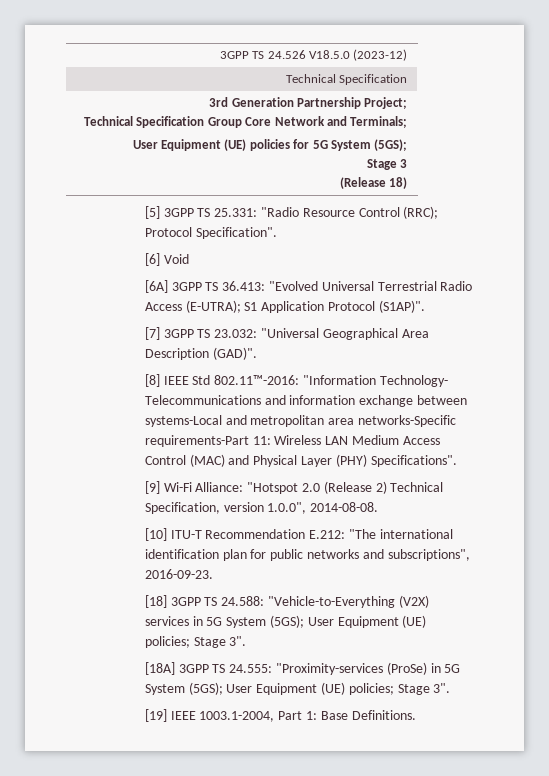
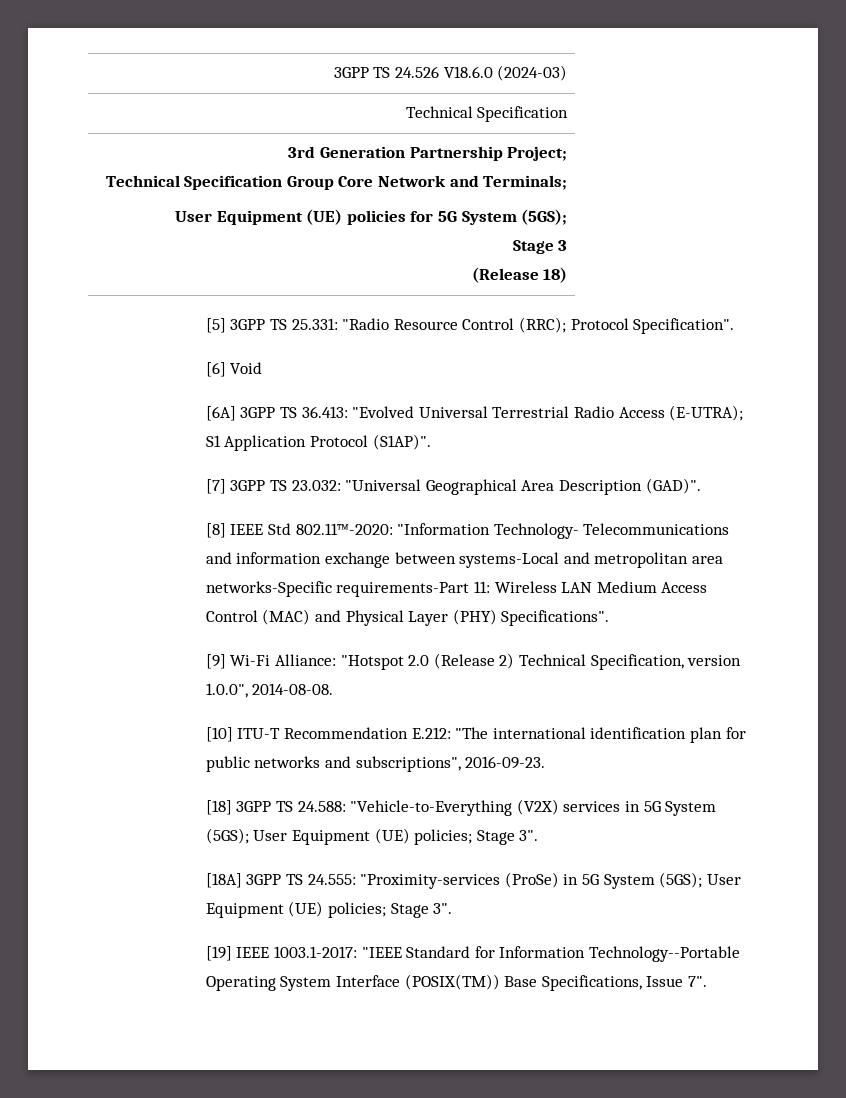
- 3GPP TS 24.526 V18.5.0 (2023-12)
+ 3GPP TS 24.526 V18.6.0 (2024-03)
- [8] IEEE Std 802.11™-2016: "Information Technology- Telecommunications and information exchange between systems-Local and metropolitan area networks-Specific requirements-Part 11: Wireless LAN Medium Access Control (MAC) and Physical Layer (PHY) Specifications".
+ [8] IEEE Std 802.11™-2020: "Information Technology- Telecommunications and information exchange between systems-Local and metropolitan area networks-Specific requirements-Part 11: Wireless LAN Medium Access Control (MAC) and Physical Layer (PHY) Specifications".
- [19] IEEE 1003.1-2004, Part 1: Base Definitions.
+ [19] IEEE 1003.1-2017: "IEEE Standard for Information Technology--Portable Operating System Interface (POSIX(TM)) Base Specifications, Issue 7".

